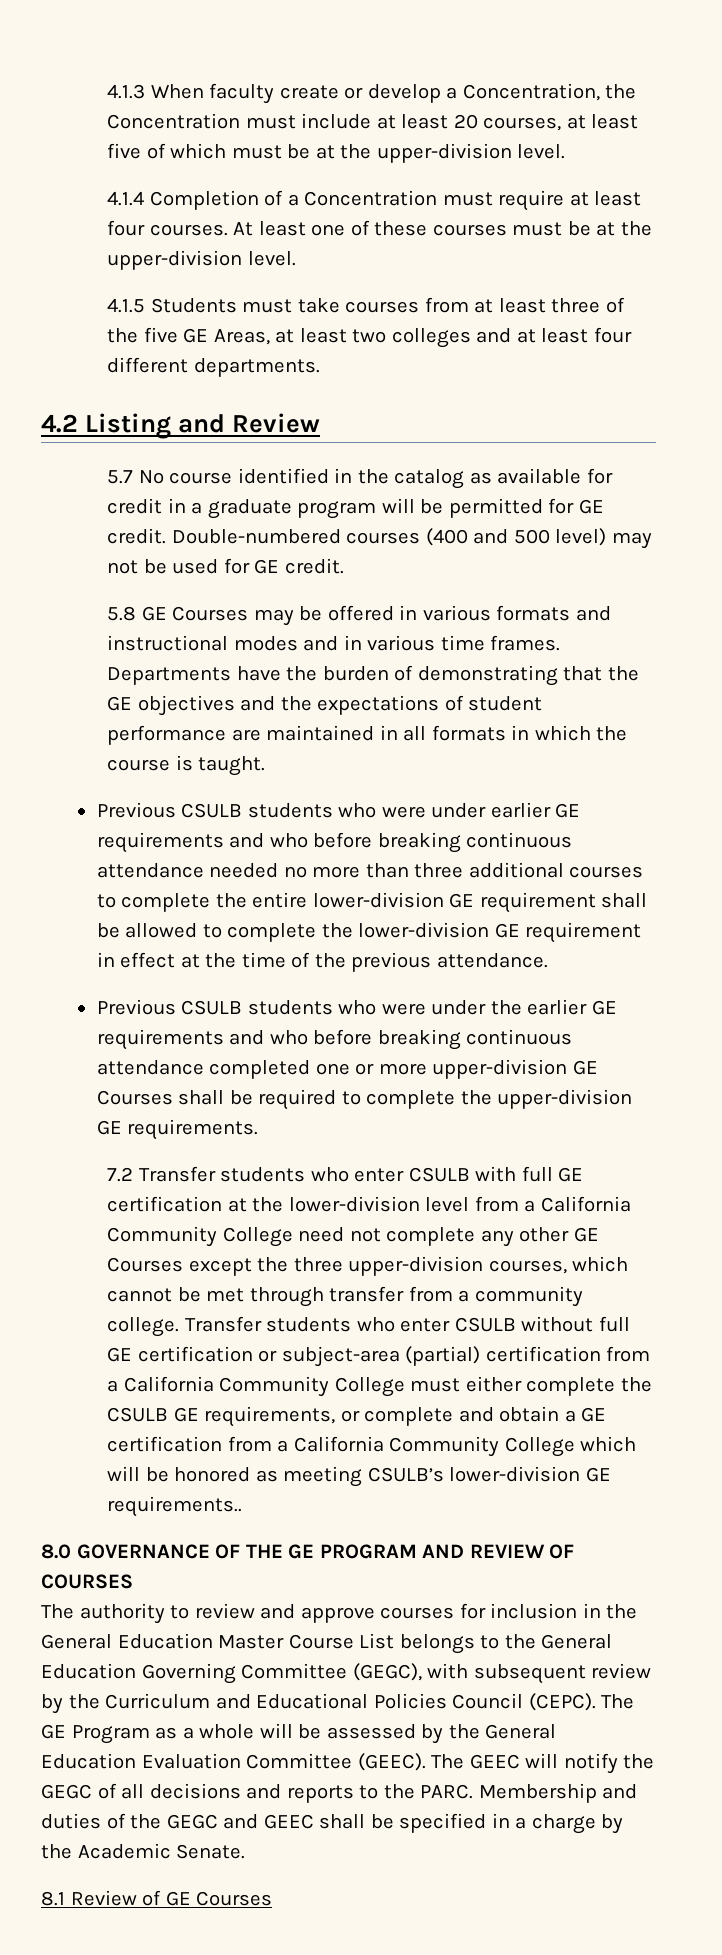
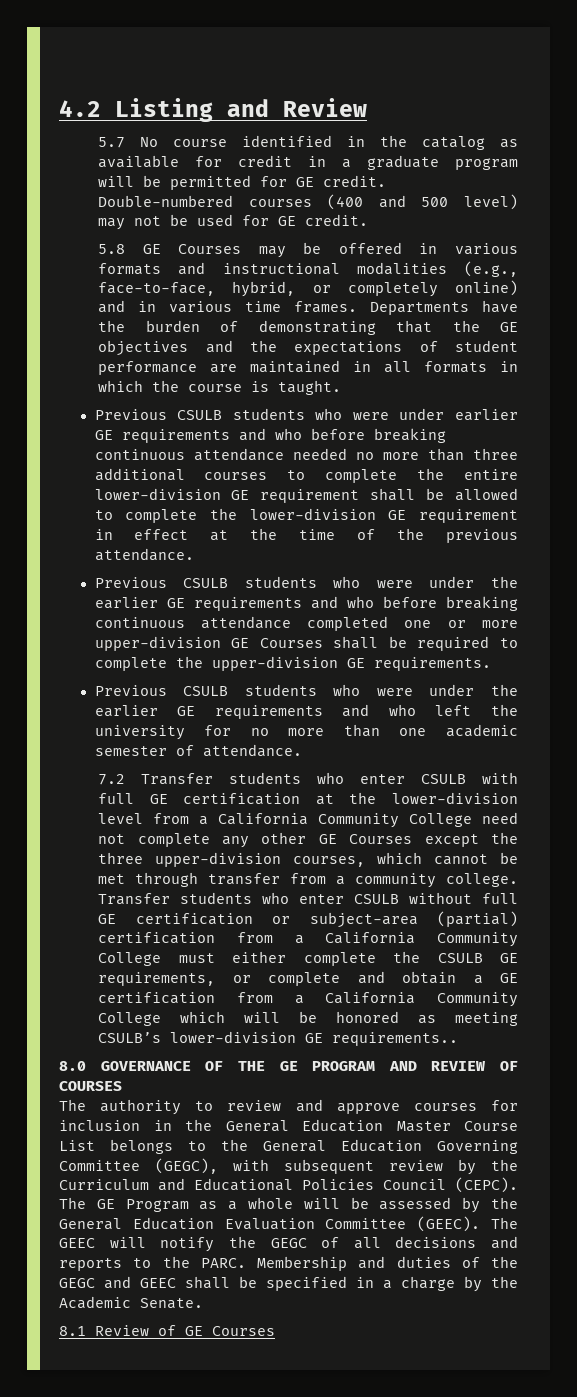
- 4.1.3 When faculty create or develop a Concentration, the Concentration must include at least 20 courses, at least five of which must be at the upper-division level.
- 4.1.4 Completion of a Concentration must require at least four courses. At least one of these courses must be at the upper-division level.
- 4.1.5 Students must take courses from at least three of the five GE Areas, at least two colleges and at least four different departments.
- 5.8 GE Courses may be offered in various formats and instructional modes and in various time frames.
+ 5.8 GE Courses may be offered in various formats and instructional modalities (e.g., face-to-face, hybrid, or completely online) and in various time frames.
+ Previous CSULB students who were under the earlier GE requirements and who left the university for no more than one academic semester of attendance.

